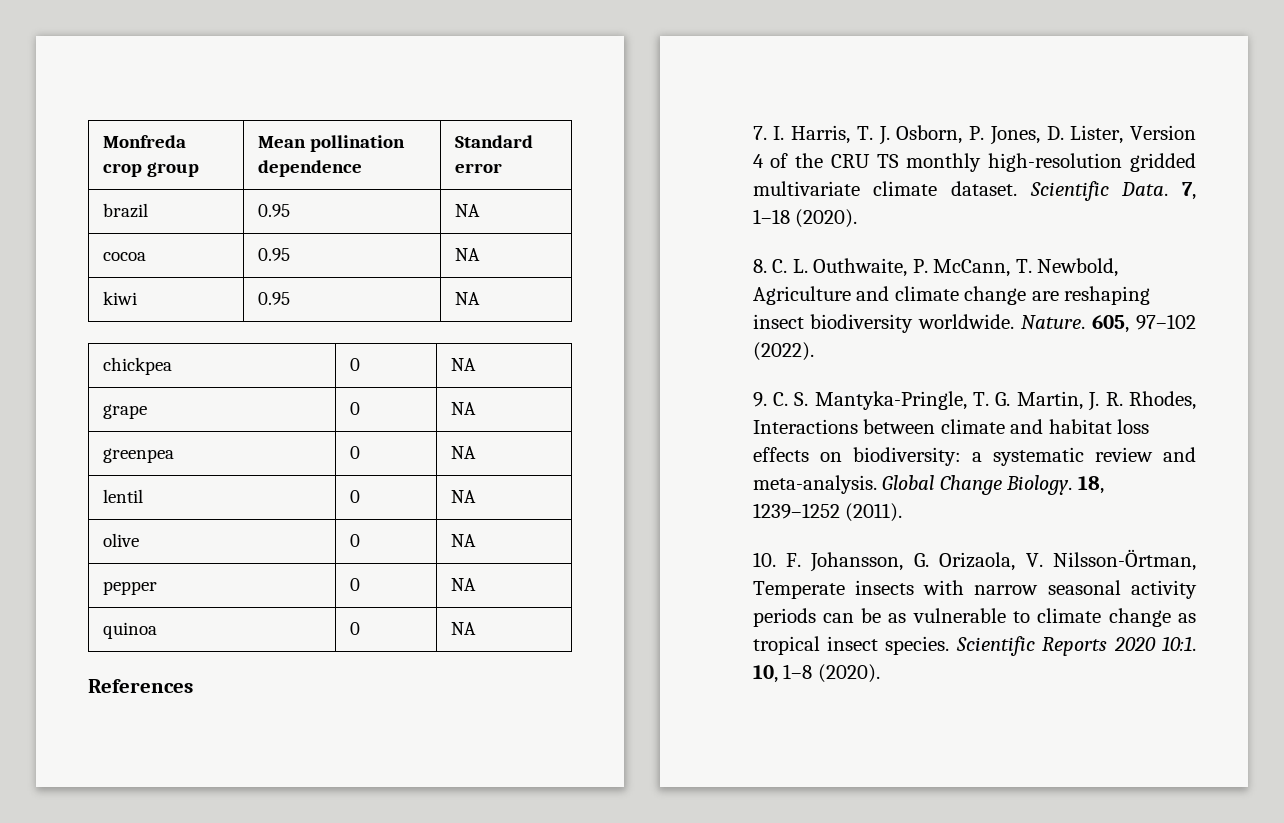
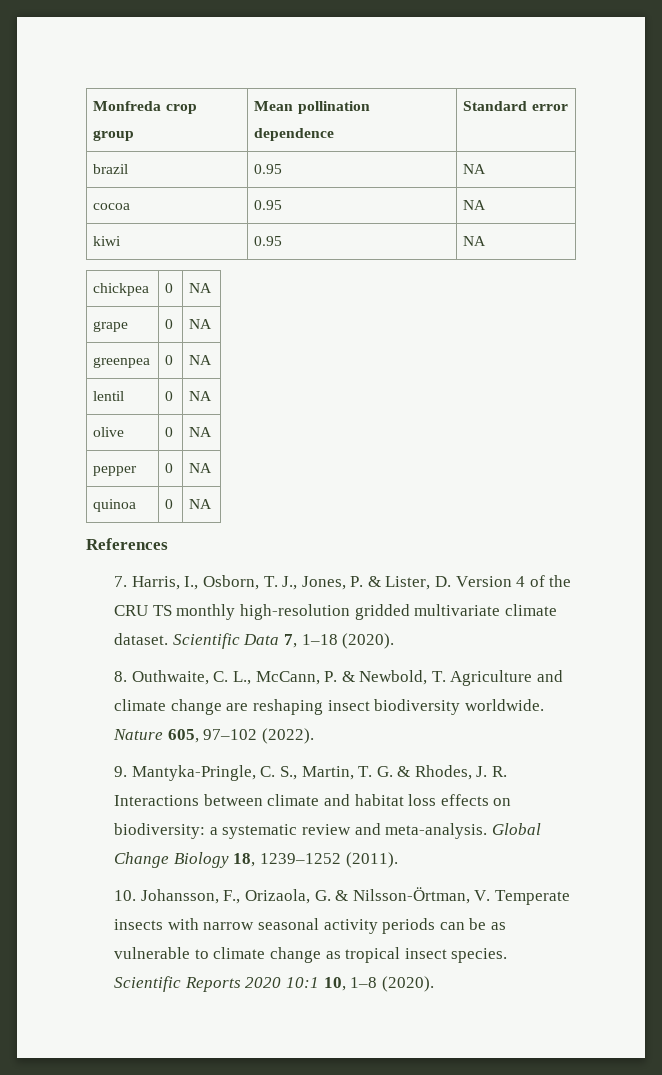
- 7. I. Harris, T. J. Osborn, P. Jones, D. Lister, Version 4 of the CRU TS monthly high-resolution gridded multivariate climate dataset.
+ 7. Harris, I., Osborn, T. J., Jones, P. & Lister, D. Version 4 of the CRU TS monthly high-resolution gridded multivariate climate dataset.
- Scientific Data. 7, 1–18 (2020).
+ Scientific Data 7, 1–18 (2020).
- 8. C. L. Outhwaite, P. McCann, T. Newbold, Agriculture and climate change are reshaping insect biodiversity worldwide.
+ 8. Outhwaite, C. L., McCann, P. & Newbold, T. Agriculture and climate change are reshaping insect biodiversity worldwide.
- Nature. 605, 97–102 (2022).
+ Nature 605, 97–102 (2022).
- 9. C. S. Mantyka-Pringle, T. G. Martin, J. R. Rhodes, Interactions between climate and habitat loss effects on biodiversity: a systematic review and meta-analysis.
+ 9. Mantyka-Pringle, C. S., Martin, T. G. & Rhodes, J. R. Interactions between climate and habitat loss effects on biodiversity: a systematic review and meta-analysis.
- Global Change Biology. 18, 1239–1252 (2011).
+ Global Change Biology 18, 1239–1252 (2011).
- 10. F. Johansson, G. Orizaola, V. Nilsson-Örtman, Temperate insects with narrow seasonal activity periods can be as vulnerable to climate change as tropical insect species.
+ 10. Johansson, F., Orizaola, G. & Nilsson-Örtman, V. Temperate insects with narrow seasonal activity periods can be as vulnerable to climate change as tropical insect species.
- Scientific Reports 2020 10:1. 10, 1–8 (2020).
+ Scientific Reports 2020 10:1 10, 1–8 (2020).

